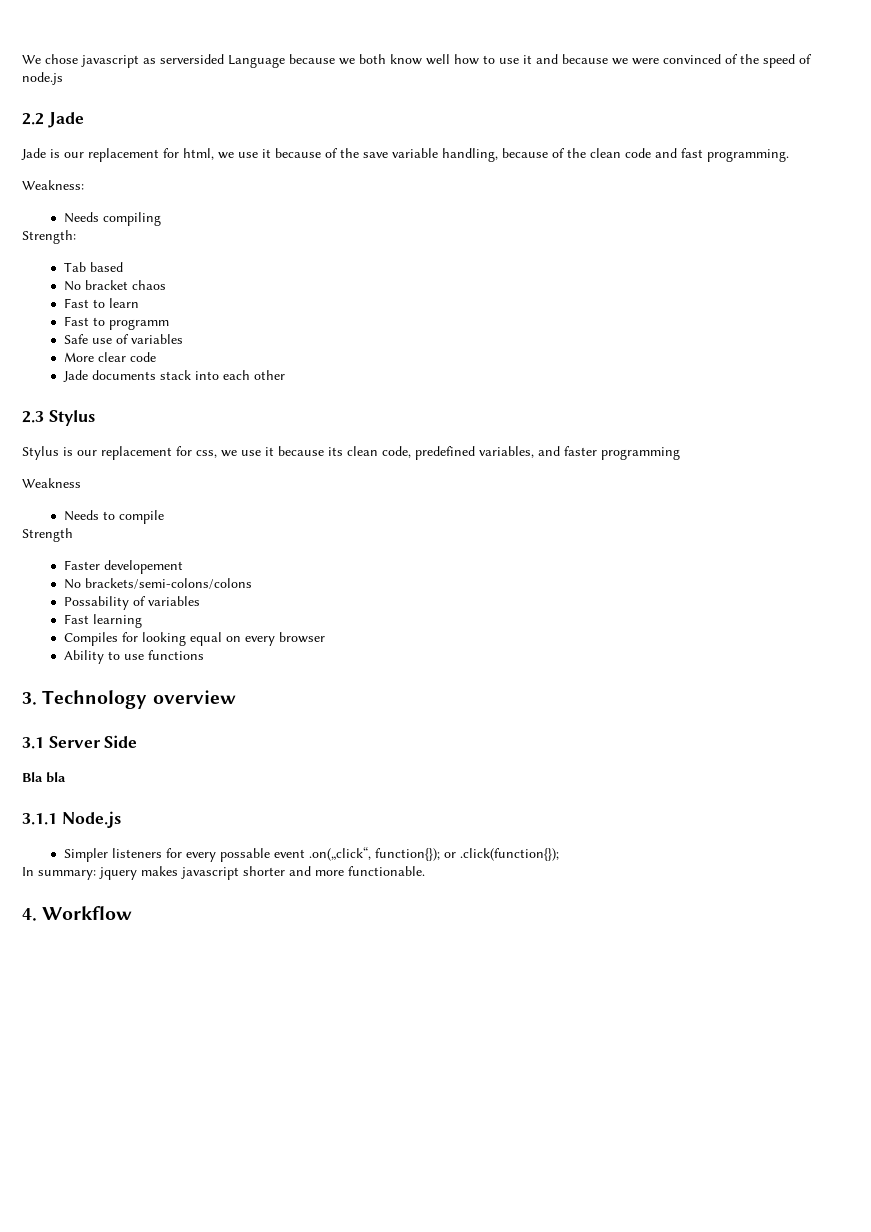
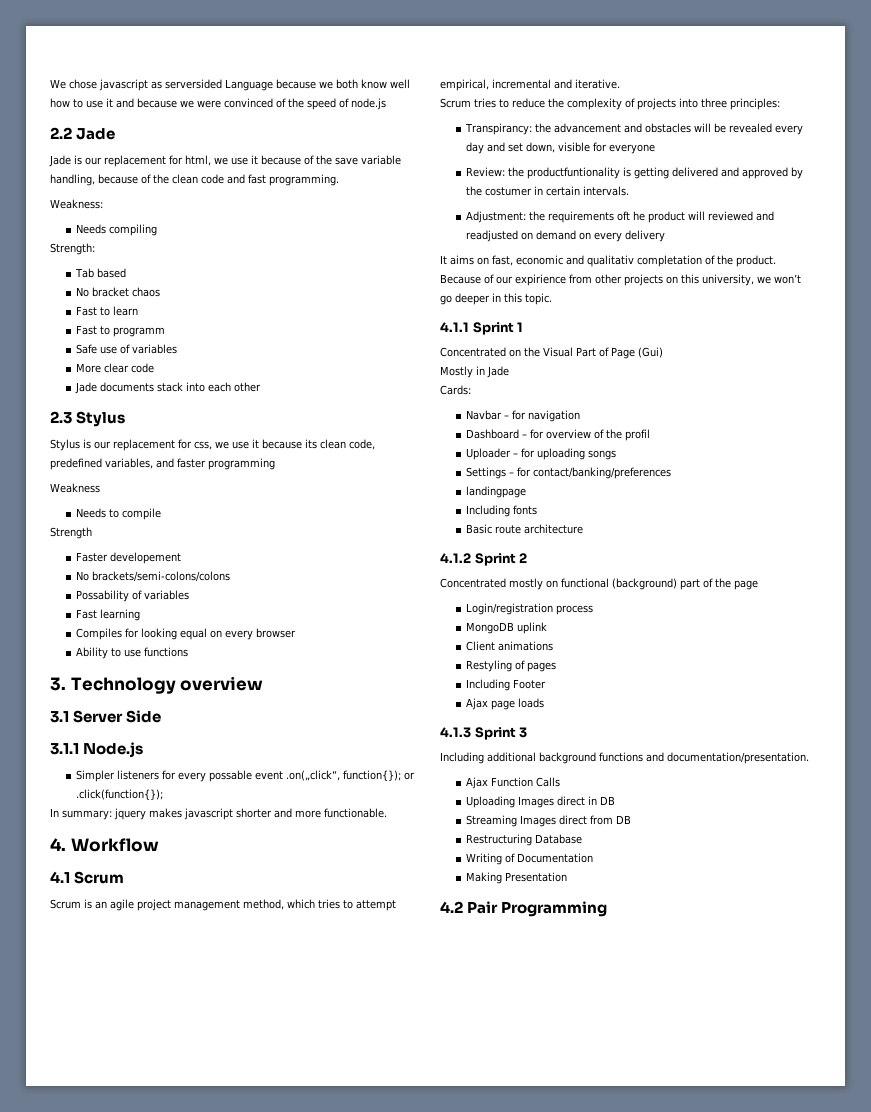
- Bla bla
+ 4.1 Scrum
+ Scrum is an agile project management method, which tries to attempt empirical, incremental and iterative.
+ Scrum tries to reduce the complexity of projects into three principles:
+ Transpirancy: the advancement and obstacles will be revealed every day and set down, visible for everyone
+ Review: the productfuntionality is getting delivered and approved by the costumer in certain intervals.
+ Adjustment: the requirements oft he product will reviewed and readjusted on demand on every delivery
+ It aims on fast, economic and qualitativ completation of the product. Because of our expirience from other projects on this university, we won’t go deeper in this topic.
+ 4.1.1 Sprint 1
+ Concentrated on the Visual Part of Page (Gui)
+ Mostly in Jade
+ Cards:
+ Navbar – for navigation
+ Dashboard – for overview of the profil
+ Uploader – for uploading songs
+ Settings – for contact/banking/preferences
+ landingpage
+ Including fonts
+ Basic route architecture
+ 4.1.2 Sprint 2
+ Concentrated mostly on functional (background) part of the page
+ Login/registration process
+ MongoDB uplink
+ Client animations
+ Restyling of pages
+ Including Footer
+ Ajax page loads
+ 4.1.3 Sprint 3
+ Including additional background functions and documentation/presentation.
+ Ajax Function Calls
+ Uploading Images direct in DB
+ Streaming Images direct from DB
+ Restructuring Database
+ Writing of Documentation
+ Making Presentation
+ 4.2 Pair Programming

